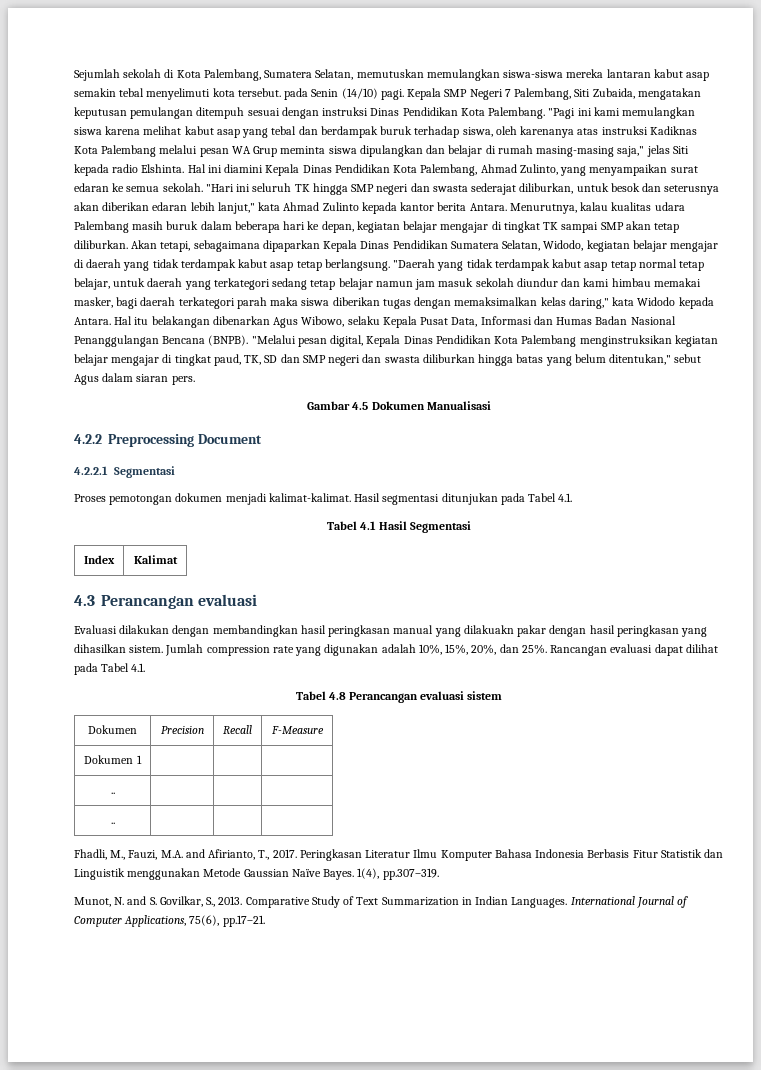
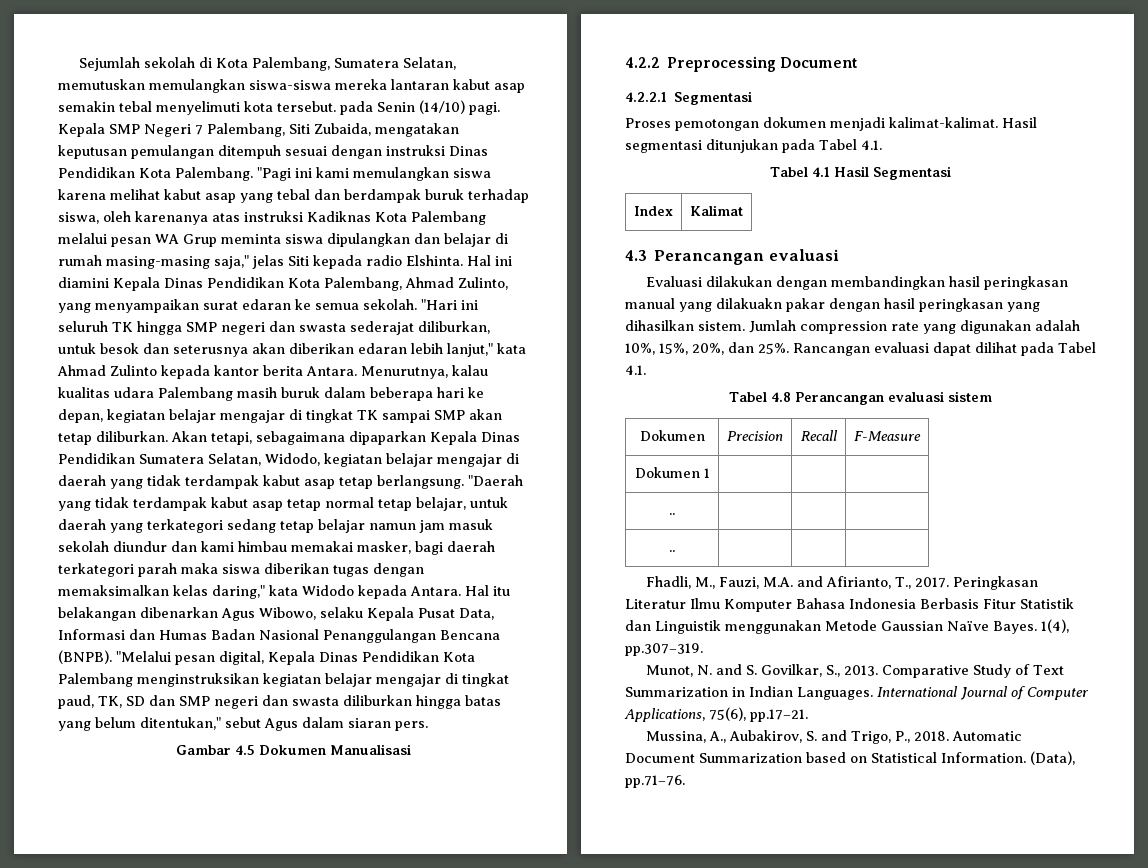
+ Mussina, A., Aubakirov, S. and Trigo, P., 2018. Automatic Document Summarization based on Statistical Information. (Data), pp.71–76.

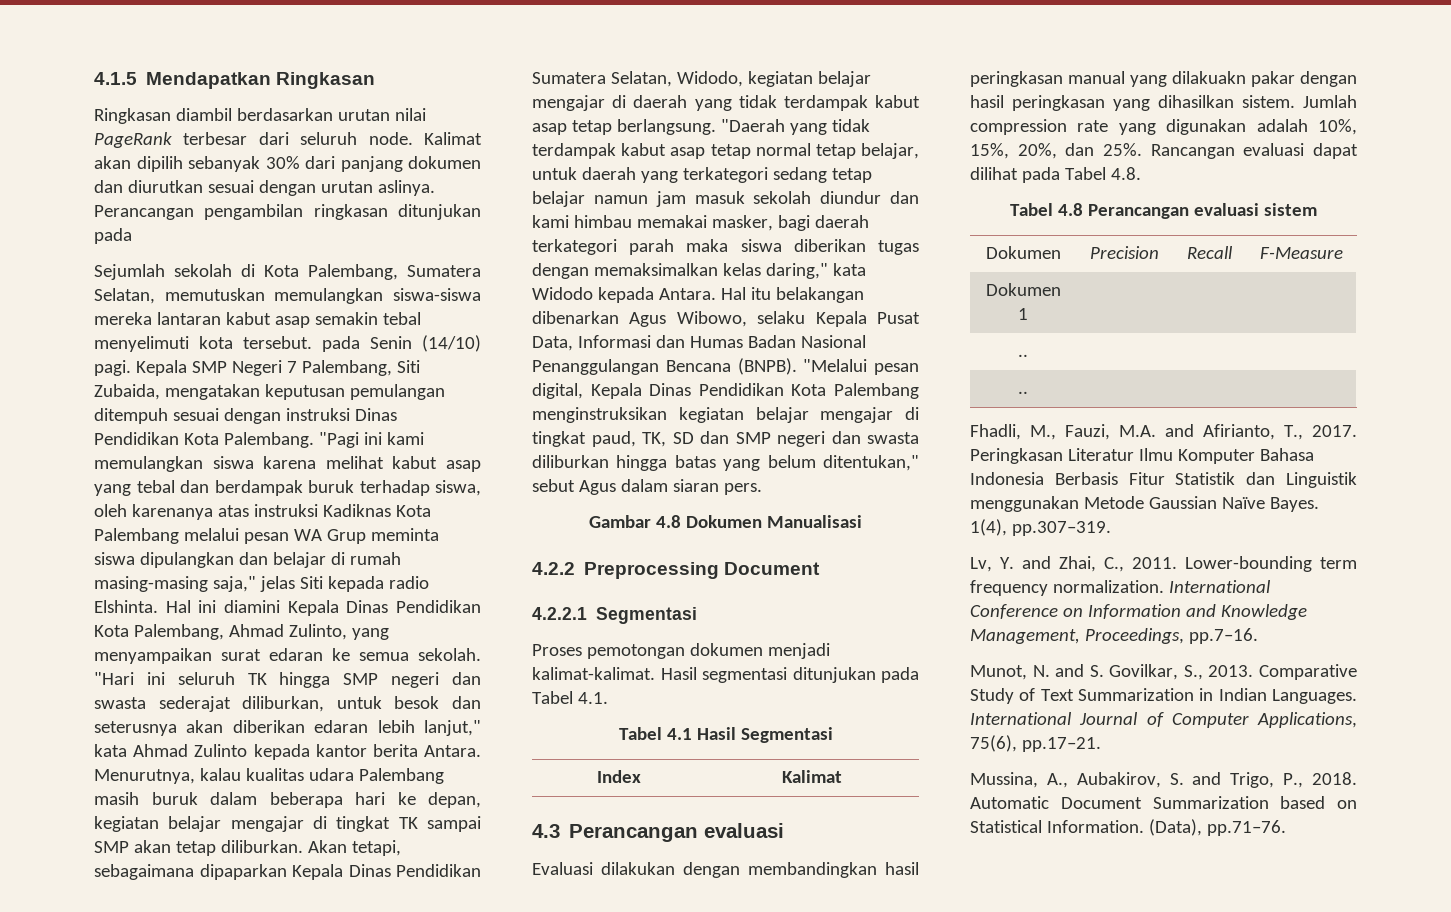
+ 4.1.5 Mendapatkan Ringkasan
+ Ringkasan diambil berdasarkan urutan nilai PageRank terbesar dari seluruh node. Kalimat akan dipilih sebanyak 30% dari panjang dokumen dan diurutkan sesuai dengan urutan aslinya. Perancangan pengambilan ringkasan ditunjukan pada
- Gambar 4.5 Dokumen Manualisasi
+ Gambar 4.8 Dokumen Manualisasi
- Rancangan evaluasi dapat dilihat pada Tabel 4.1.
+ Rancangan evaluasi dapat dilihat pada Tabel 4.8.
+ Lv, Y. and Zhai, C., 2011. Lower-bounding term frequency normalization. International Conference on Information and Knowledge Management, Proceedings, pp.7–16.

